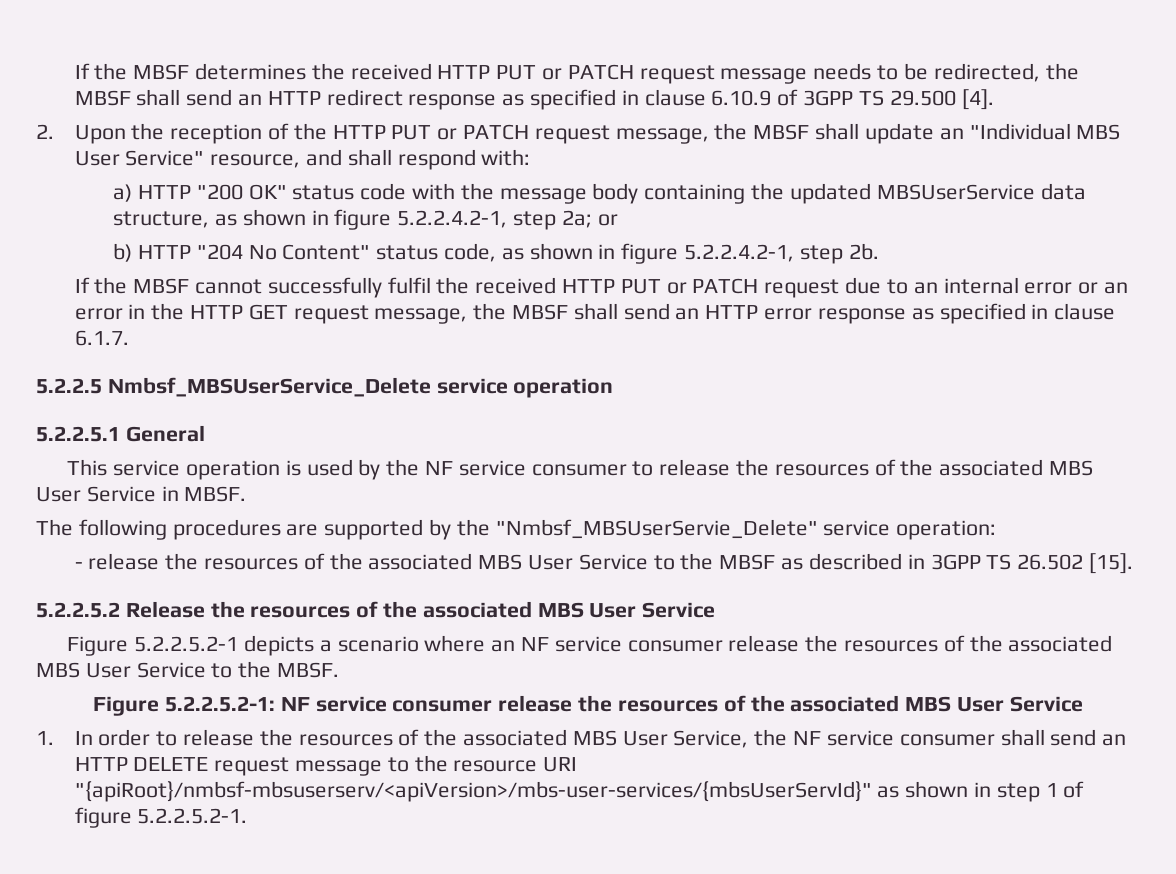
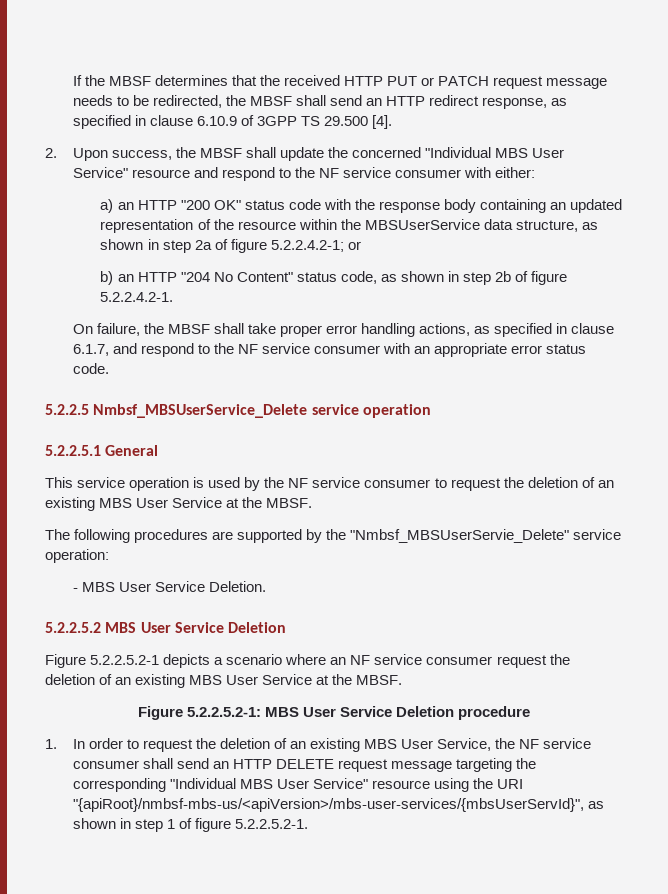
- If the MBSF determines the received HTTP PUT or PATCH request message needs to be redirected, the MBSF shall send an HTTP redirect response as specified in clause 6.10.9 of 3GPP TS 29.500 [4].
+ If the MBSF determines that the received HTTP PUT or PATCH request message needs to be redirected, the MBSF shall send an HTTP redirect response, as specified in clause 6.10.9 of 3GPP TS 29.500 [4].
- 2. Upon the reception of the HTTP PUT or PATCH request message, the MBSF shall update an "Individual MBS User Service" resource, and shall respond with:
+ 2. Upon success, the MBSF shall update the concerned "Individual MBS User Service" resource and respond to the NF service consumer with either:
- a) HTTP "200 OK" status code with the message body containing the updated MBSUserService data structure, as shown in figure 5.2.2.4.2-1, step 2a; or
+ a) an HTTP "200 OK" status code with the response body containing an updated representation of the resource within the MBSUserService data structure, as shown in step 2a of figure 5.2.2.4.2-1; or
- b) HTTP "204 No Content" status code, as shown in figure 5.2.2.4.2-1, step 2b.
- If the MBSF cannot successfully fulfil the received HTTP PUT or PATCH request due to an internal error or an error in the HTTP GET request message, the MBSF shall send an HTTP error response as specified in clause 6.1.7.
+ b) an HTTP "204 No Content" status code, as shown in step 2b of figure 5.2.2.4.2-1.
+ On failure, the MBSF shall take proper error handling actions, as specified in clause 6.1.7, and respond to the NF service consumer with an appropriate error status code.
- This service operation is used by the NF service consumer to release the resources of the associated MBS User Service in MBSF.
+ This service operation is used by the NF service consumer to request the deletion of an existing MBS User Service at the MBSF.
- - release the resources of the associated MBS User Service to the MBSF as described in 3GPP TS 26.502 [15].
- 5.2.2.5.2 Release the resources of the associated MBS User Service
+ - MBS User Service Deletion.
+ 5.2.2.5.2 MBS User Service Deletion
- Figure 5.2.2.5.2-1 depicts a scenario where an NF service consumer release the resources of the associated MBS User Service to the MBSF.
+ Figure 5.2.2.5.2-1 depicts a scenario where an NF service consumer request the deletion of an existing MBS User Service at the MBSF.
- Figure 5.2.2.5.2-1: NF service consumer release the resources of the associated MBS User Service
+ Figure 5.2.2.5.2-1: MBS User Service Deletion procedure
- 1. In order to release the resources of the associated MBS User Service, the NF service consumer shall send an HTTP DELETE request message to the resource URI "{apiRoot}/nmbsf-mbsuserserv/<apiVersion>/mbs-user-services/{mbsUserServId}" as shown in step 1 of figure 5.2.2.5.2-1.
+ 1. In order to request the deletion of an existing MBS User Service, the NF service consumer shall send an HTTP DELETE request message targeting the corresponding "Individual MBS User Service" resource using the URI "{apiRoot}/nmbsf-mbs-us/<apiVersion>/mbs-user-services/{mbsUserServId}", as shown in step 1 of figure 5.2.2.5.2-1.

